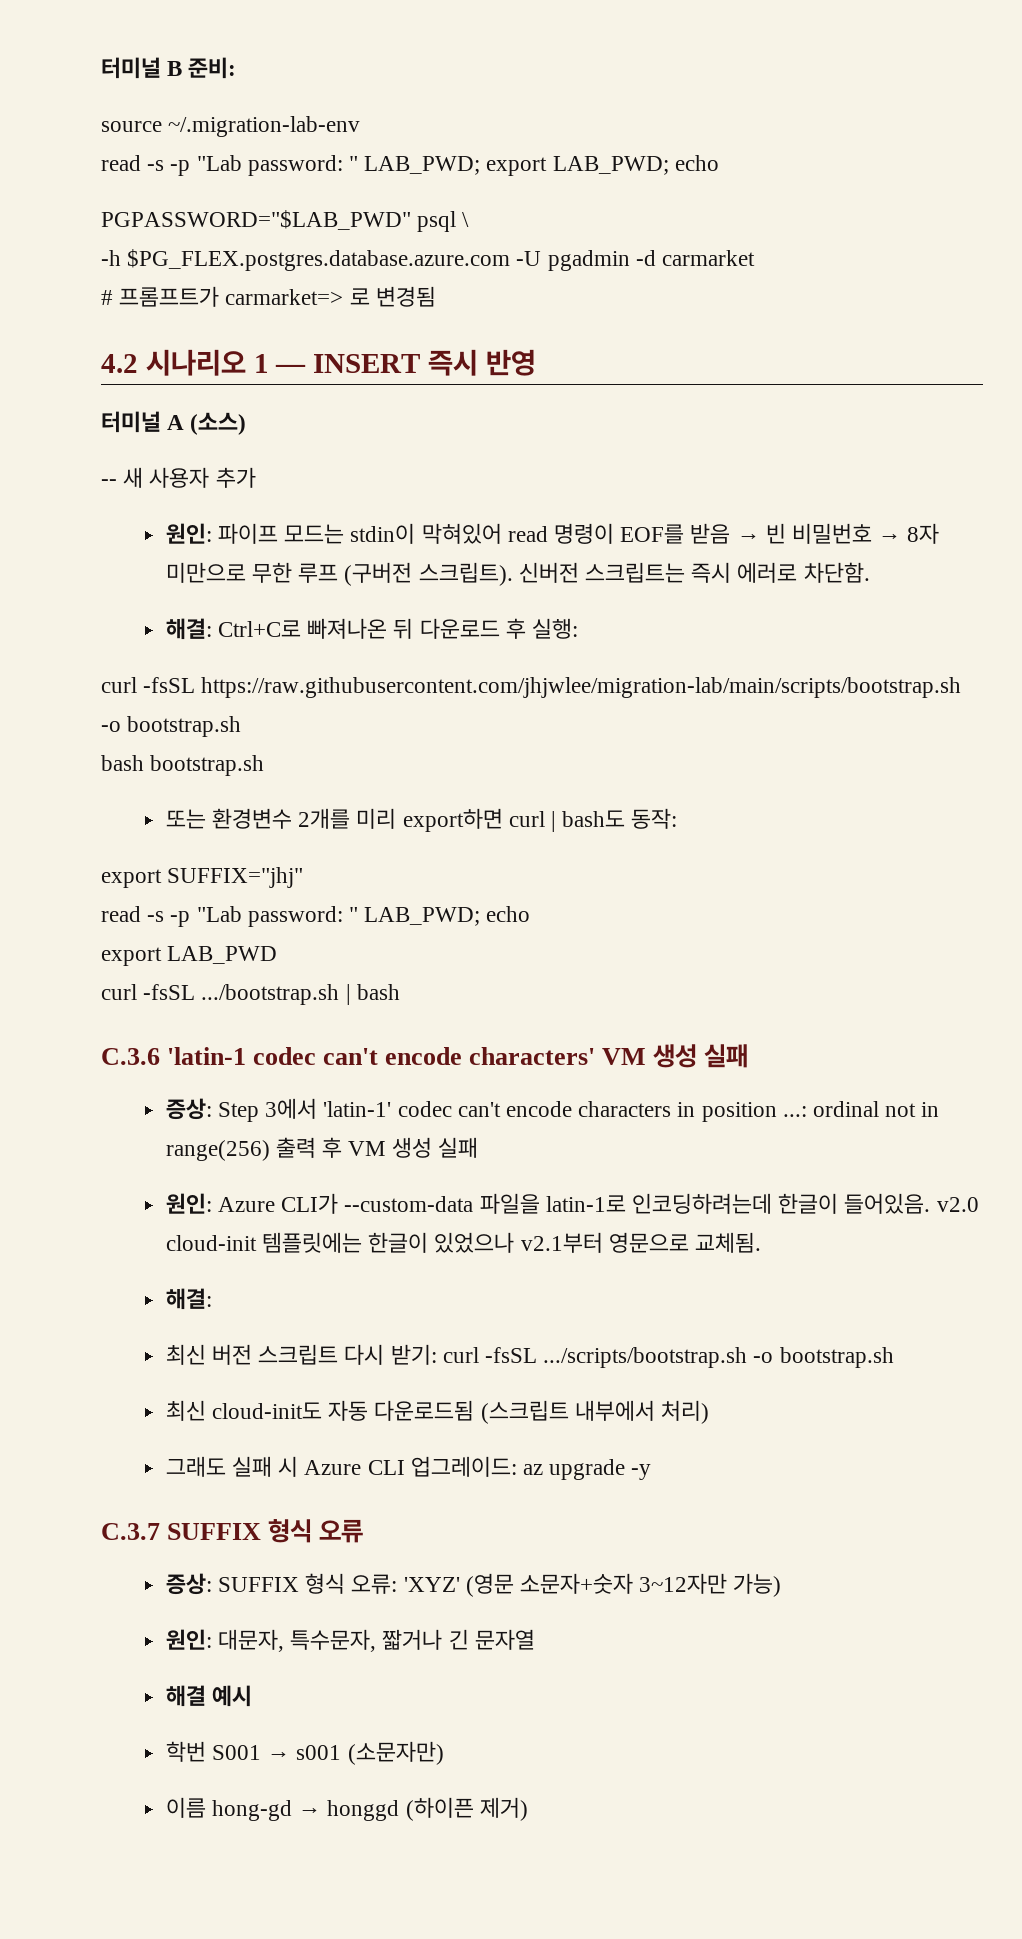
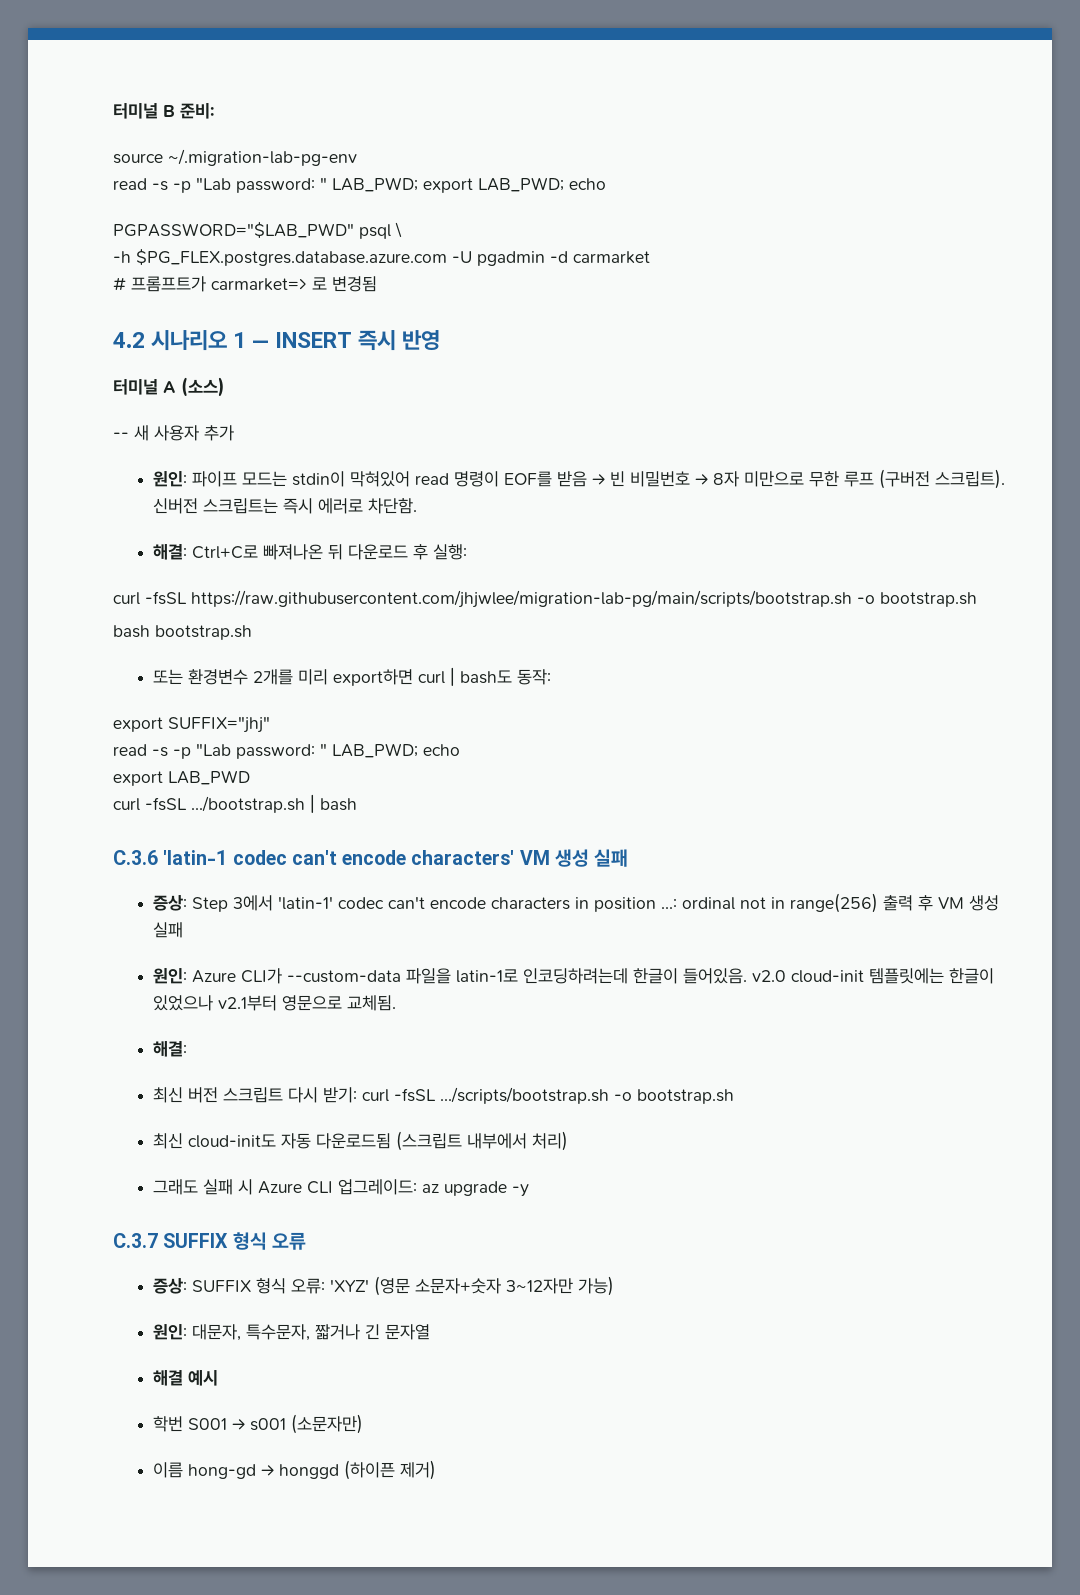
- source ~/.migration-lab-env
+ source ~/.migration-lab-pg-env
- curl -fsSL https://raw.githubusercontent.com/jhjwlee/migration-lab/main/scripts/bootstrap.sh -o bootstrap.sh
+ curl -fsSL https://raw.githubusercontent.com/jhjwlee/migration-lab-pg/main/scripts/bootstrap.sh -o bootstrap.sh

